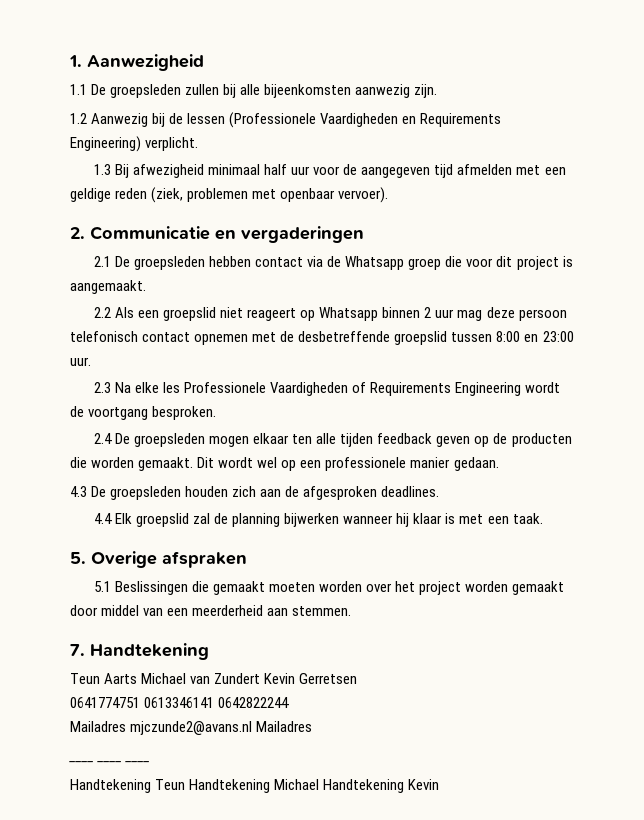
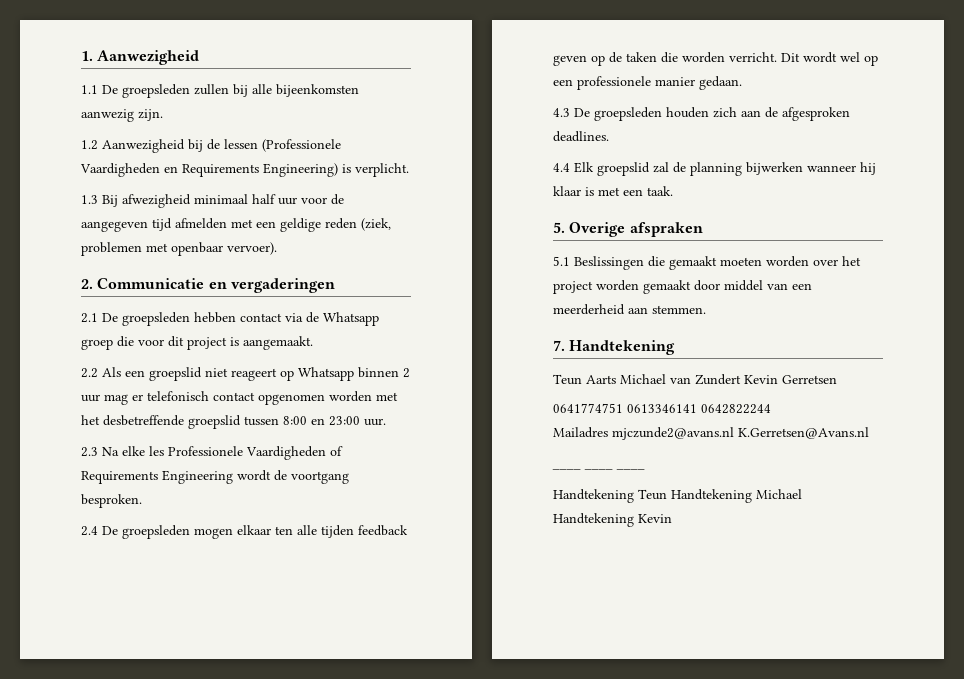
- 1.2 Aanwezig bij de lessen (Professionele Vaardigheden en Requirements Engineering) verplicht.
+ 1.2 Aanwezigheid bij de lessen (Professionele Vaardigheden en Requirements Engineering) is verplicht.
- 2.2 Als een groepslid niet reageert op Whatsapp binnen 2 uur mag deze persoon telefonisch contact opnemen met de desbetreffende groepslid tussen 8:00 en 23:00 uur.
+ 2.2 Als een groepslid niet reageert op Whatsapp binnen 2 uur mag er telefonisch contact opgenomen worden met het desbetreffende groepslid tussen 8:00 en 23:00 uur.
- 2.4 De groepsleden mogen elkaar ten alle tijden feedback geven op de producten die worden gemaakt.
+ 2.4 De groepsleden mogen elkaar ten alle tijden feedback geven op de taken die worden verricht.
- Mailadres mjczunde2@avans.nl Mailadres
+ Mailadres mjczunde2@avans.nl K.Gerretsen@Avans.nl

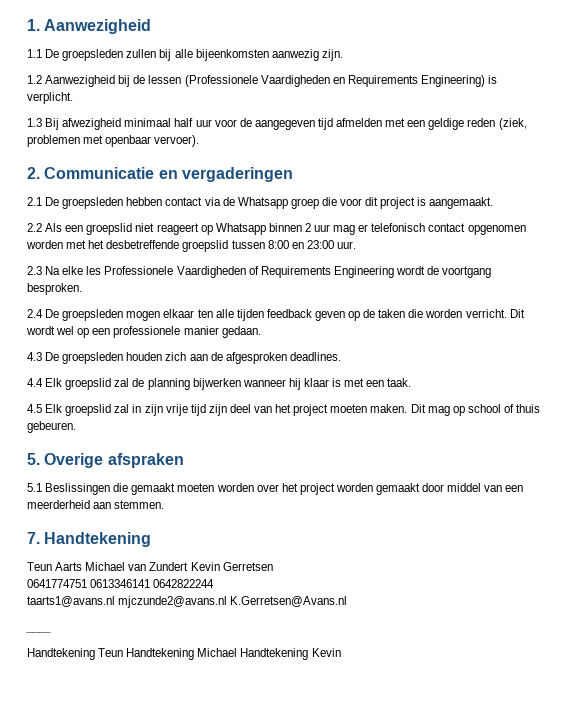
+ 4.5 Elk groepslid zal in zijn vrije tijd zijn deel van het project moeten maken. Dit mag op school of thuis gebeuren.
- Mailadres mjczunde2@avans.nl K.Gerretsen@Avans.nl
+ taarts1@avans.nl mjczunde2@avans.nl K.Gerretsen@Avans.nl
- ____ ____ ____
+ ____

